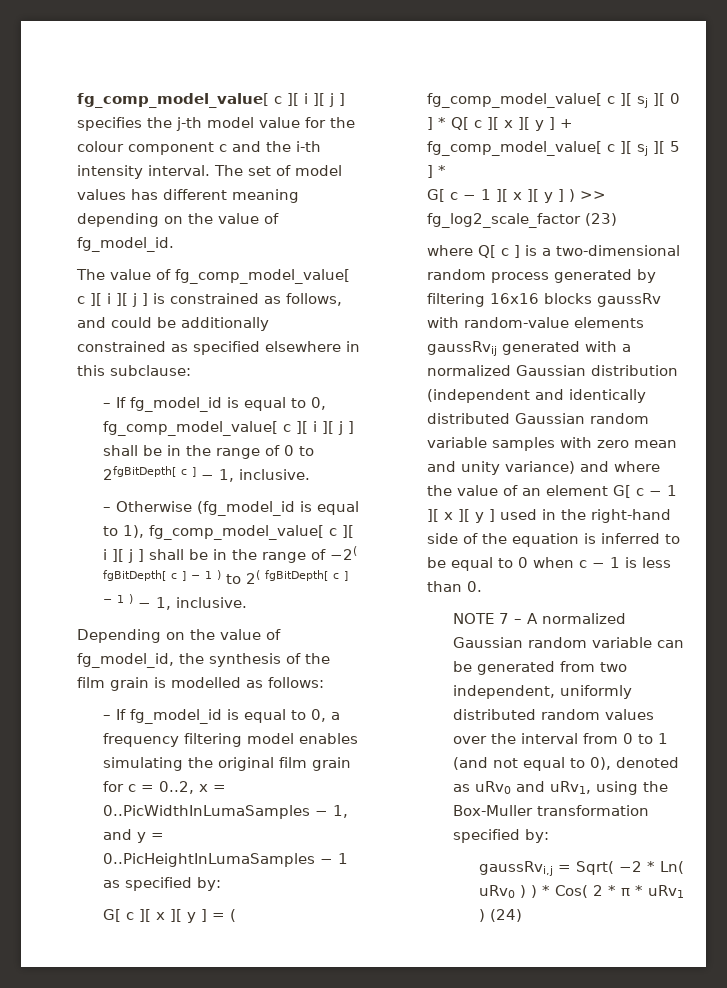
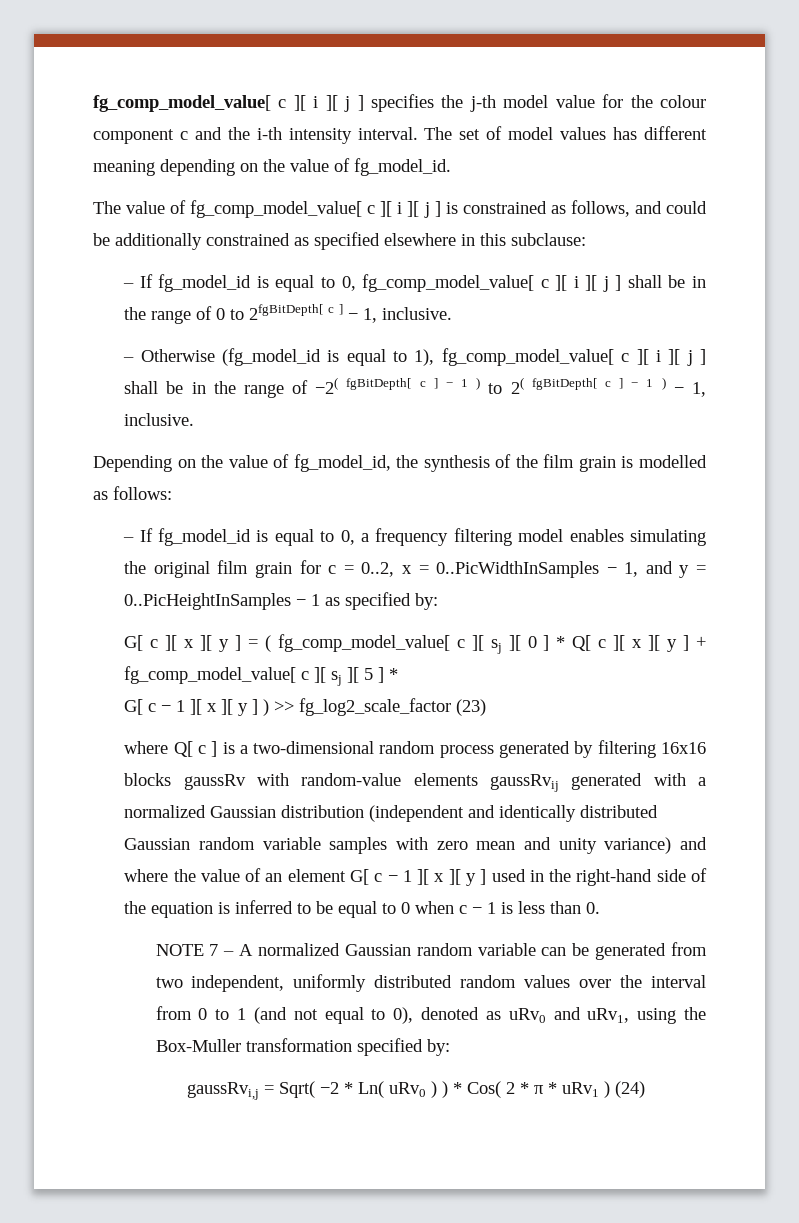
- – If fg_model_id is equal to 0, a frequency filtering model enables simulating the original film grain for c = 0..2, x = 0..PicWidthInLumaSamples − 1, and y = 0..PicHeightInLumaSamples − 1 as specified by:
+ – If fg_model_id is equal to 0, a frequency filtering model enables simulating the original film grain for c = 0..2, x = 0..PicWidthInSamples − 1, and y = 0..PicHeightInSamples − 1 as specified by:

